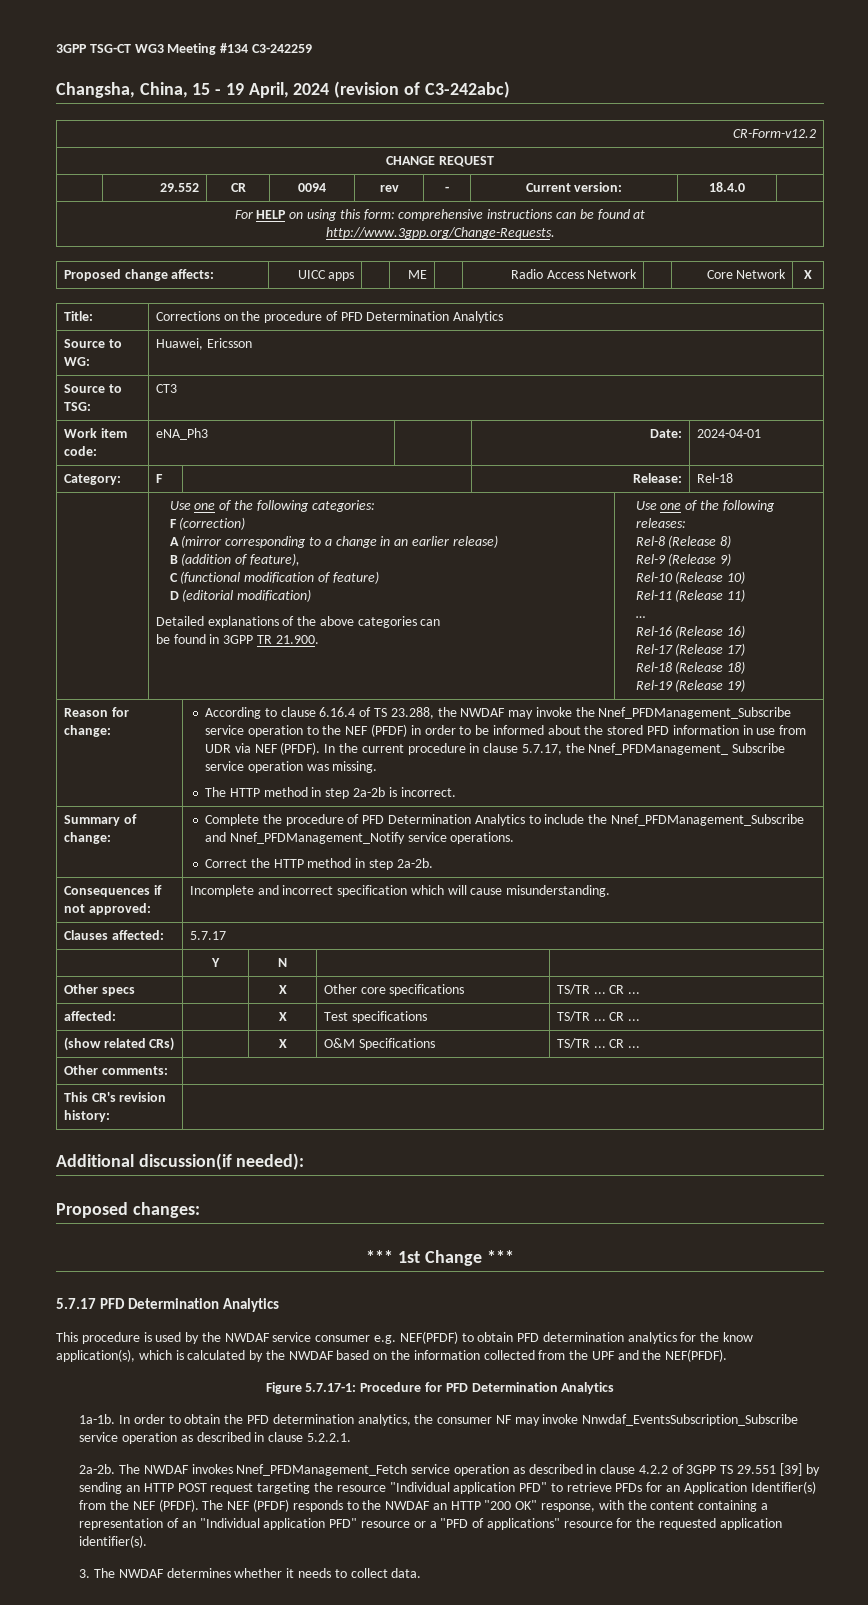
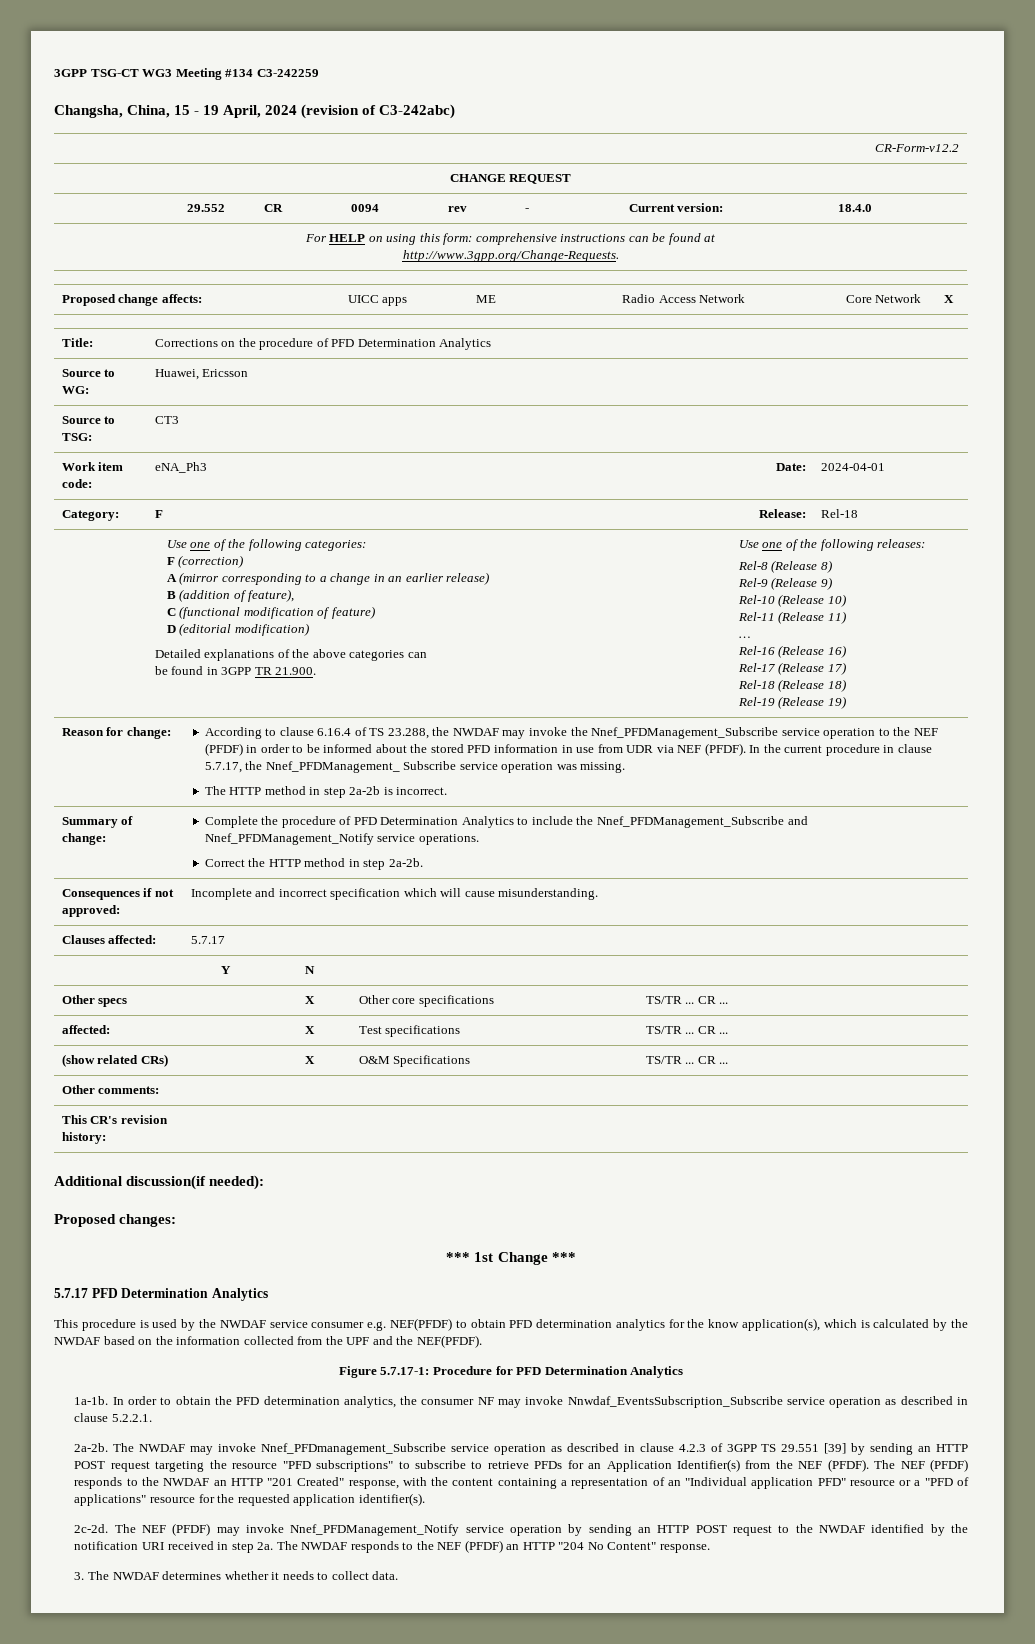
- The NWDAF invokes Nnef_PFDManagement_Fetch service operation as described in clause 4.2.2 of 3GPP TS 29.551 [39] by sending an HTTP POST request targeting the resource "Individual application PFD" to retrieve PFDs for an Application Identifier(s) from the NEF (PFDF).
+ The NWDAF may invoke Nnef_PFDmanagement_Subscribe service operation as described in clause 4.2.3 of 3GPP TS 29.551 [39] by sending an HTTP POST request targeting the resource "PFD subscriptions" to subscribe to retrieve PFDs for an Application Identifier(s) from the NEF (PFDF).
- The NEF (PFDF) responds to the NWDAF an HTTP "200 OK" response, with the content containing a representation of an "Individual application PFD" resource or a "PFD of applications" resource for the requested application identifier(s).
+ The NEF (PFDF) responds to the NWDAF an HTTP "201 Created" response, with the content containing a representation of an "Individual application PFD" resource or a "PFD of applications" resource for the requested application identifier(s).
+ 2c-2d. The NEF (PFDF) may invoke Nnef_PFDManagement_Notify service operation by sending an HTTP POST request to the NWDAF identified by the notification URI received in step 2a. The NWDAF responds to the NEF (PFDF) an HTTP "204 No Content" response.

